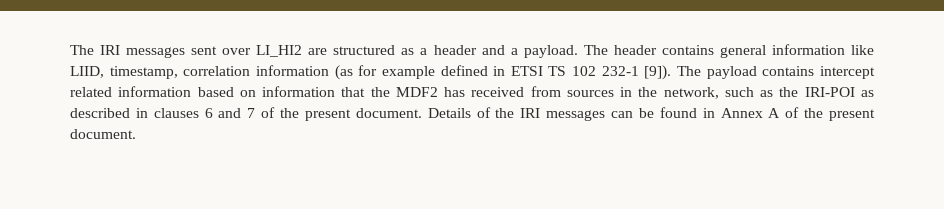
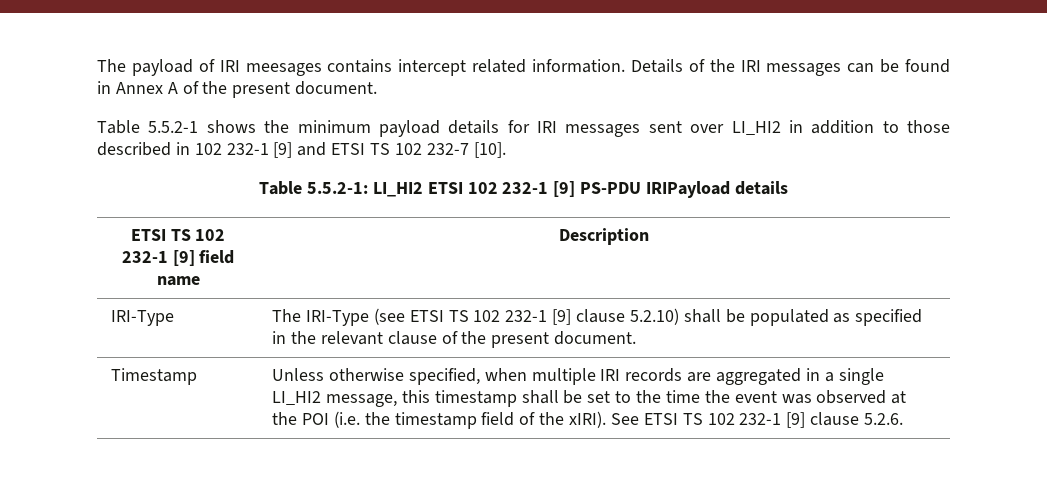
- The IRI messages sent over LI_HI2 are structured as a header and a payload. The header contains general information like LIID, timestamp, correlation information (as for example defined in ETSI TS 102 232-1 [9]). The payload contains intercept related information based on information that the MDF2 has received from sources in the network, such as the IRI-POI as described in clauses 6 and 7 of the present document.
+ The payload of IRI meesages contains intercept related information.
+ Table 5.5.2-1 shows the minimum payload details for IRI messages sent over LI_HI2 in addition to those described in 102 232-1 [9] and ETSI TS 102 232-7 [10].
+ Table 5.5.2-1: LI_HI2 ETSI 102 232-1 [9] PS-PDU IRIPayload details
+ ETSI TS 102 232-1 [9] field name | Description
+ IRI-Type | The IRI-Type (see ETSI TS 102 232-1 [9] clause 5.2.10) shall be populated as specified in the relevant clause of the present document.
+ Timestamp | Unless otherwise specified, when multiple IRI records are aggregated in a single LI_HI2 message, this timestamp shall be set to the time the event was observed at the POI (i.e. the timestamp field of the xIRI). See ETSI TS 102 232-1 [9] clause 5.2.6.

